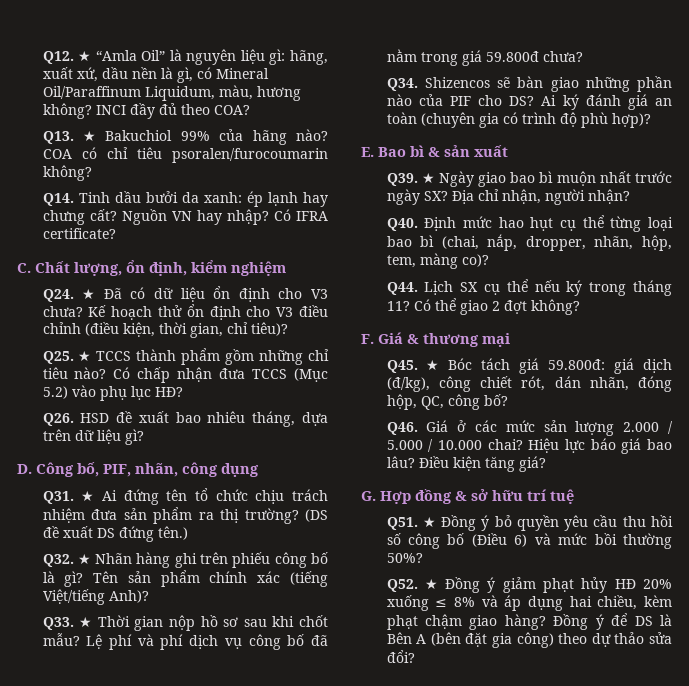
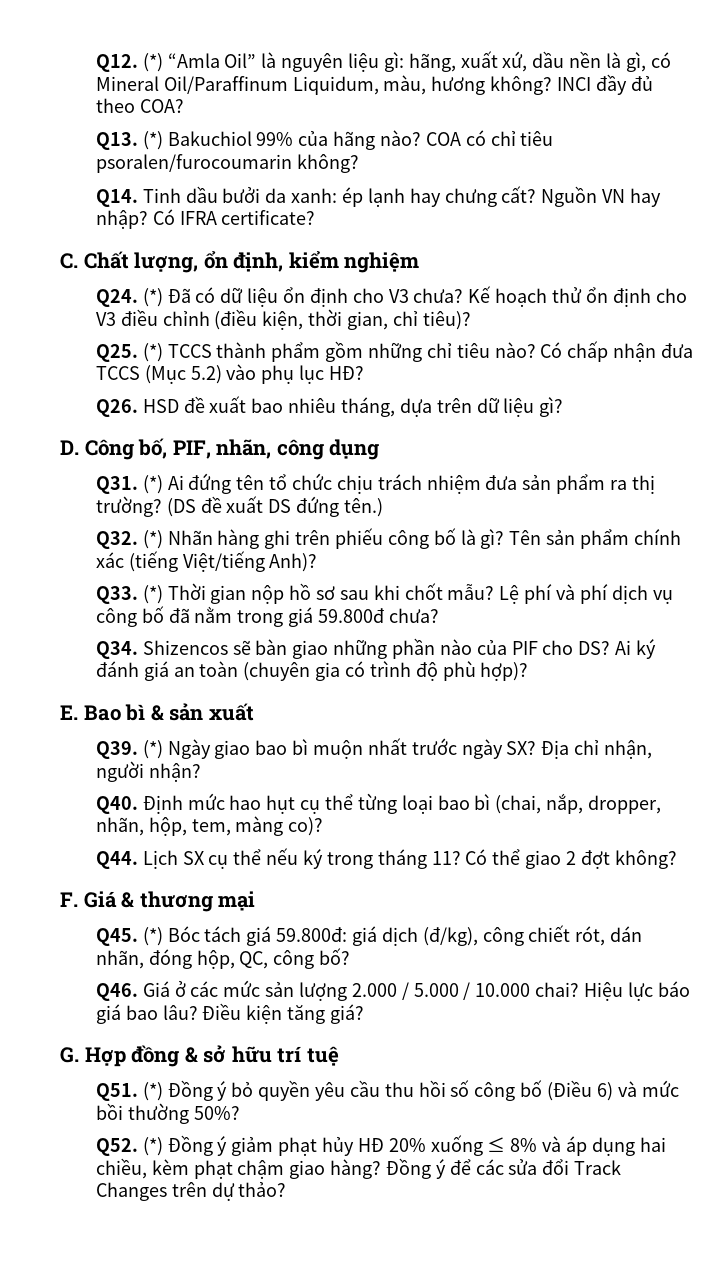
- Q12. ★ “Amla Oil” là nguyên liệu gì: hãng, xuất xứ, dầu nền là gì, có Mineral Oil/Paraffinum Liquidum, màu, hương không?
+ Q12. (*) “Amla Oil” là nguyên liệu gì: hãng, xuất xứ, dầu nền là gì, có Mineral Oil/Paraffinum Liquidum, màu, hương không?
- Q13. ★ Bakuchiol 99% của hãng nào?
+ Q13. (*) Bakuchiol 99% của hãng nào?
- Q24. ★ Đã có dữ liệu ổn định cho V3 chưa?
+ Q24. (*) Đã có dữ liệu ổn định cho V3 chưa?
- Q25. ★ TCCS thành phẩm gồm những chỉ tiêu nào?
+ Q25. (*) TCCS thành phẩm gồm những chỉ tiêu nào?
- Q31. ★ Ai đứng tên tổ chức chịu trách nhiệm đưa sản phẩm ra thị trường?
+ Q31. (*) Ai đứng tên tổ chức chịu trách nhiệm đưa sản phẩm ra thị trường?
- Q32. ★ Nhãn hàng ghi trên phiếu công bố là gì?
+ Q32. (*) Nhãn hàng ghi trên phiếu công bố là gì?
- Q33. ★ Thời gian nộp hồ sơ sau khi chốt mẫu?
+ Q33. (*) Thời gian nộp hồ sơ sau khi chốt mẫu?
- Q39. ★ Ngày giao bao bì muộn nhất trước ngày SX?
+ Q39. (*) Ngày giao bao bì muộn nhất trước ngày SX?
- Q45. ★ Bóc tách giá 59.800đ: giá dịch (đ/kg), công chiết rót, dán nhãn, đóng hộp, QC, công bố?
+ Q45. (*) Bóc tách giá 59.800đ: giá dịch (đ/kg), công chiết rót, dán nhãn, đóng hộp, QC, công bố?
- Q51. ★ Đồng ý bỏ quyền yêu cầu thu hồi số công bố (Điều 6) và mức bồi thường 50%?
+ Q51. (*) Đồng ý bỏ quyền yêu cầu thu hồi số công bố (Điều 6) và mức bồi thường 50%?
- Q52. ★ Đồng ý giảm phạt hủy HĐ 20% xuống ≤ 8% và áp dụng hai chiều, kèm phạt chậm giao hàng?
+ Q52. (*) Đồng ý giảm phạt hủy HĐ 20% xuống ≤ 8% và áp dụng hai chiều, kèm phạt chậm giao hàng?
- Đồng ý để DS là Bên A (bên đặt gia công) theo dự thảo sửa đổi?
+ Đồng ý để các sửa đổi Track Changes trên dự thảo?

